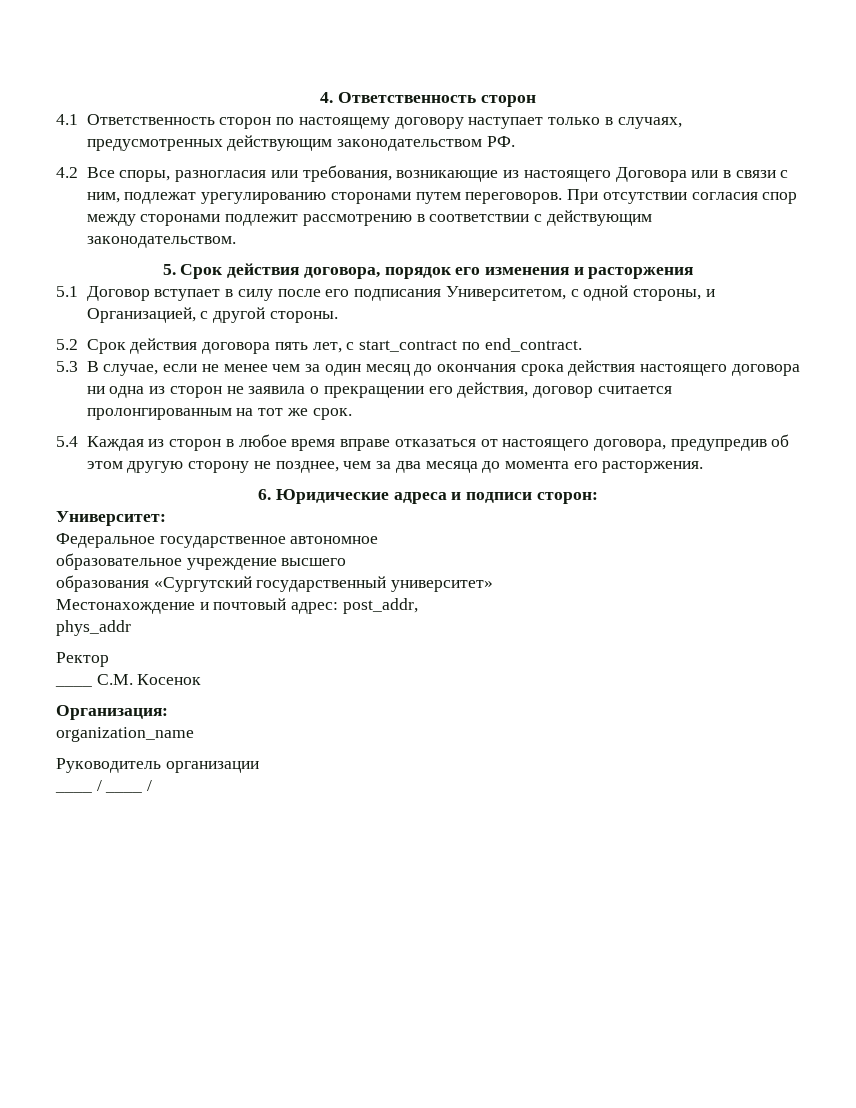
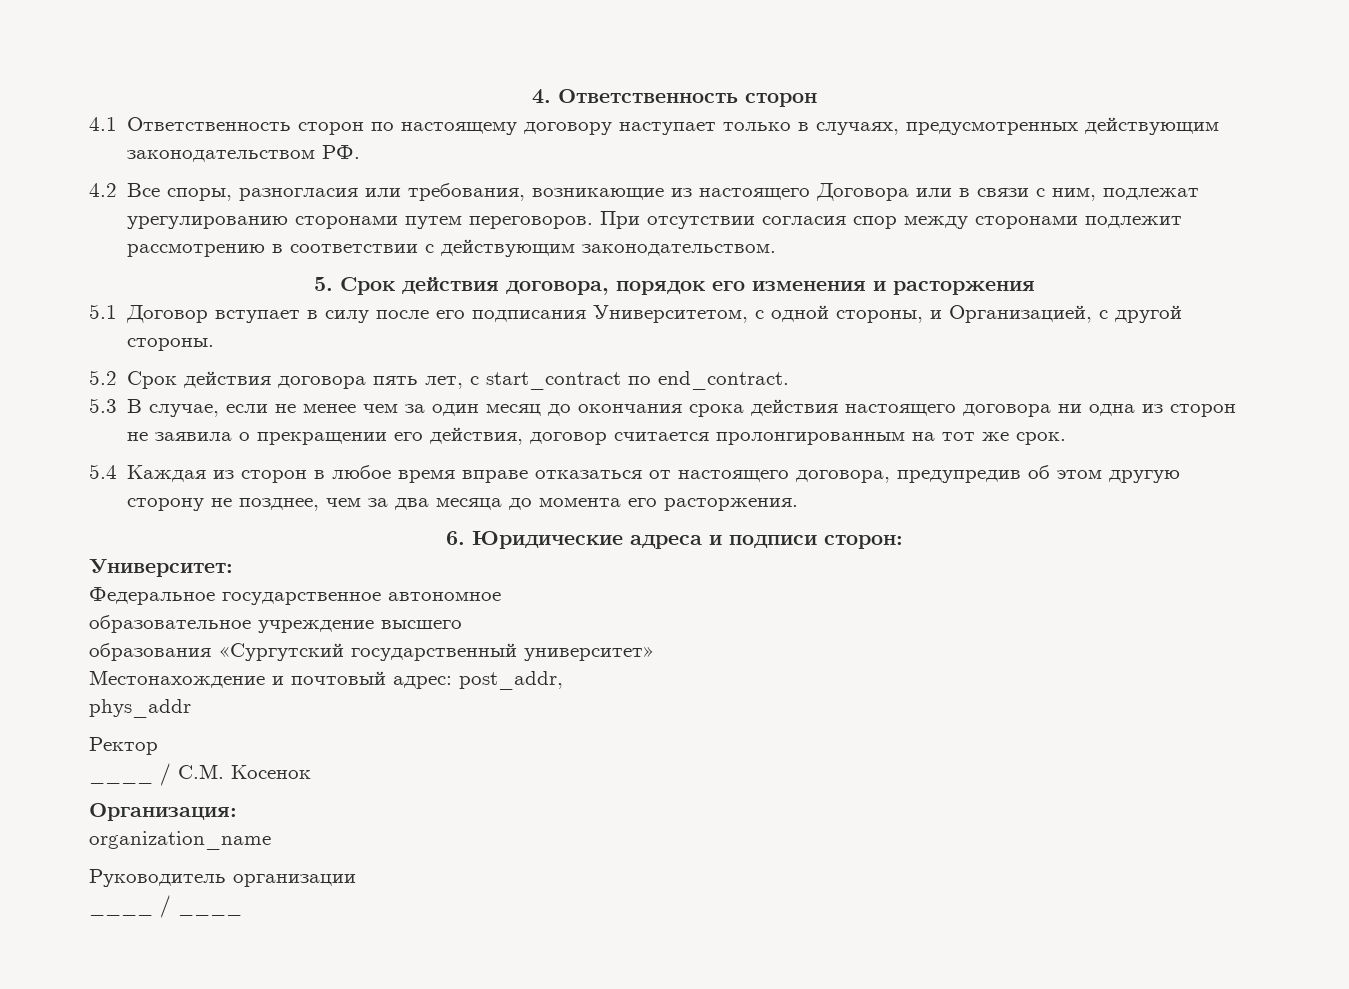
- ____ С.М. Косенок
+ ____ / С.М. Косенок
- ____ / ____ /
+ ____ / ____

